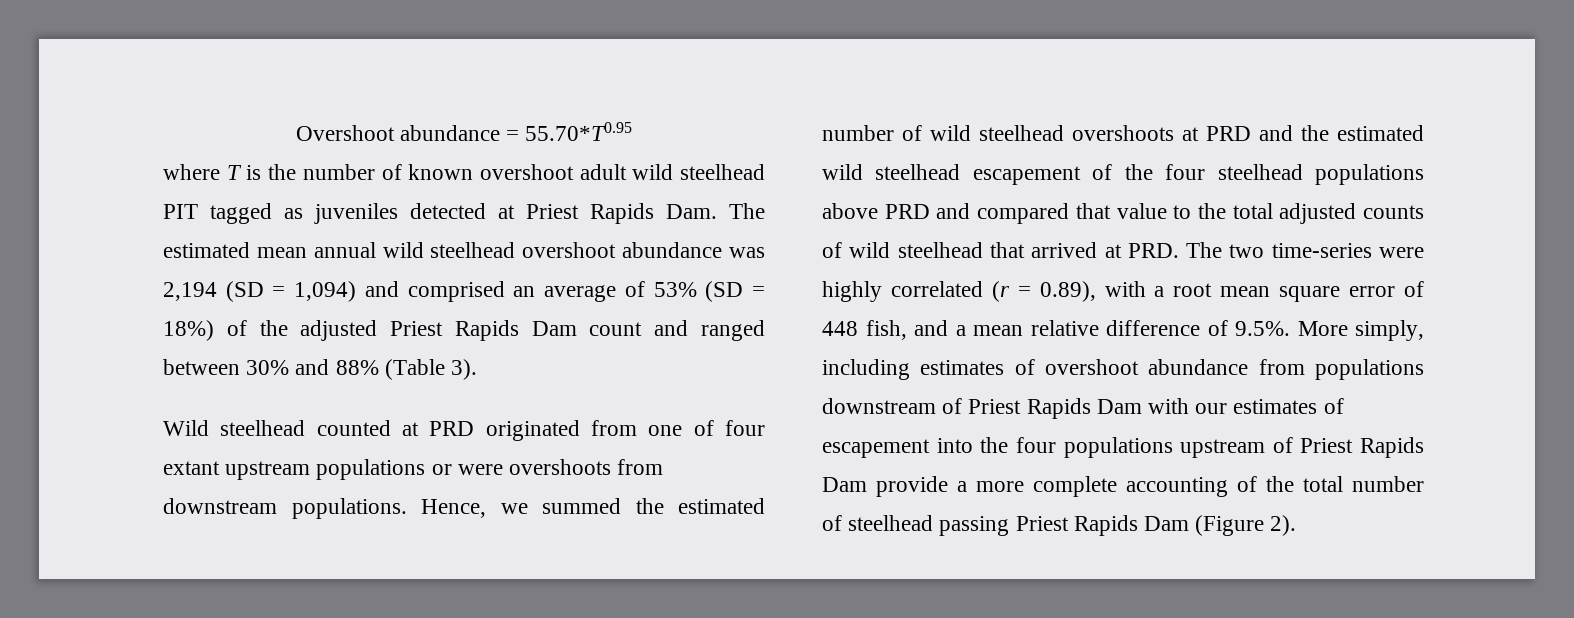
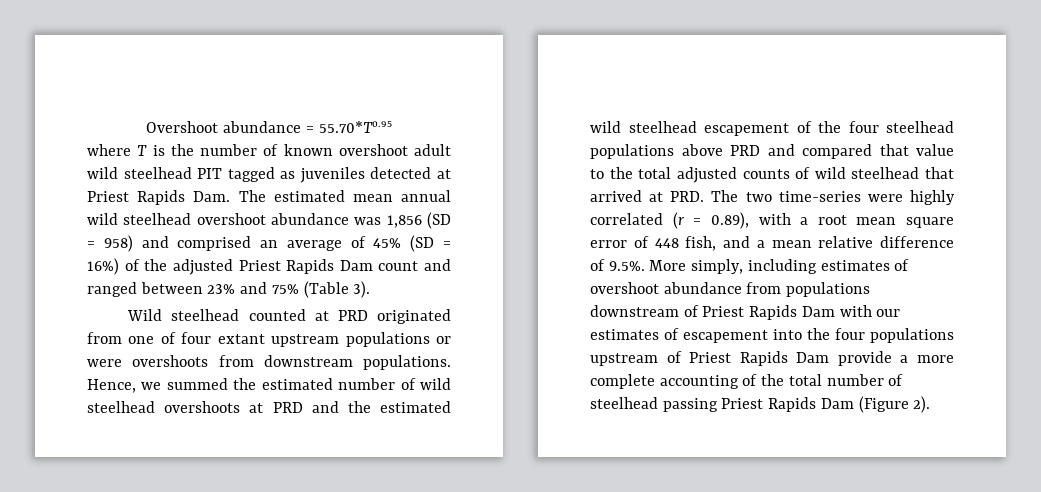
- where T is the number of known overshoot adult wild steelhead PIT tagged as juveniles detected at Priest Rapids Dam. The estimated mean annual wild steelhead overshoot abundance was 2,194 (SD = 1,094) and comprised an average of 53% (SD = 18%) of the adjusted Priest Rapids Dam count and ranged between 30% and 88% (Table 3).
+ where T is the number of known overshoot adult wild steelhead PIT tagged as juveniles detected at Priest Rapids Dam. The estimated mean annual wild steelhead overshoot abundance was 1,856 (SD = 958) and comprised an average of 45% (SD = 16%) of the adjusted Priest Rapids Dam count and ranged between 23% and 75% (Table 3).

